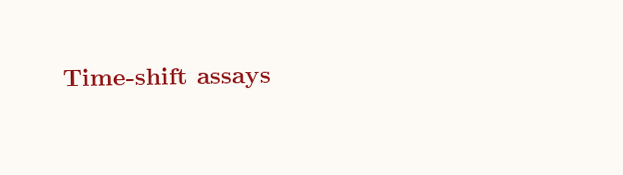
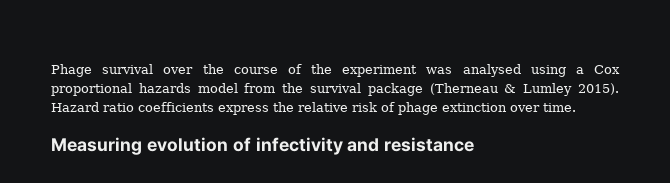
- Time-shift assays
+ Phage survival over the course of the experiment was analysed using a Cox proportional hazards model from the survival package (Therneau & Lumley 2015). Hazard ratio coefficients express the relative risk of phage extinction over time.
+ Measuring evolution of infectivity and resistance

